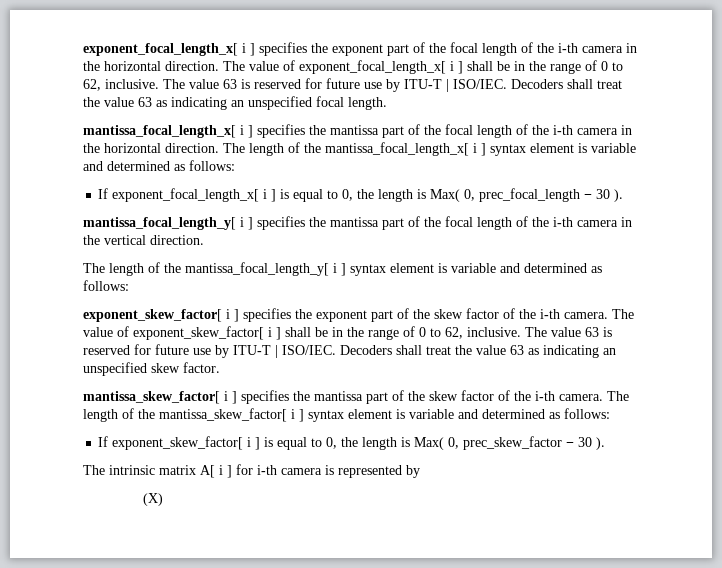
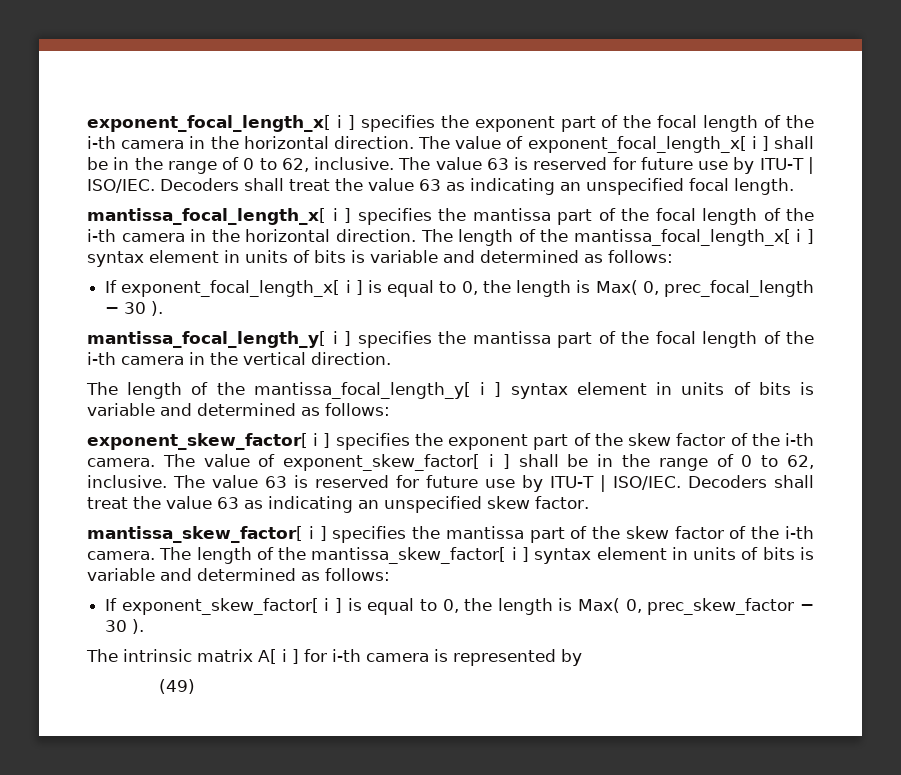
- The length of the mantissa_focal_length_x[ i ] syntax element is variable and determined as follows:
+ The length of the mantissa_focal_length_x[ i ] syntax element in units of bits is variable and determined as follows:
- The length of the mantissa_focal_length_y[ i ] syntax element is variable and determined as follows:
+ The length of the mantissa_focal_length_y[ i ] syntax element in units of bits is variable and determined as follows:
- The length of the mantissa_skew_factor[ i ] syntax element is variable and determined as follows:
+ The length of the mantissa_skew_factor[ i ] syntax element in units of bits is variable and determined as follows:
- (X)
+ (49)

